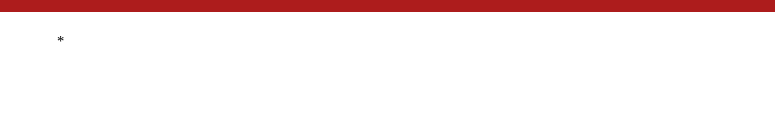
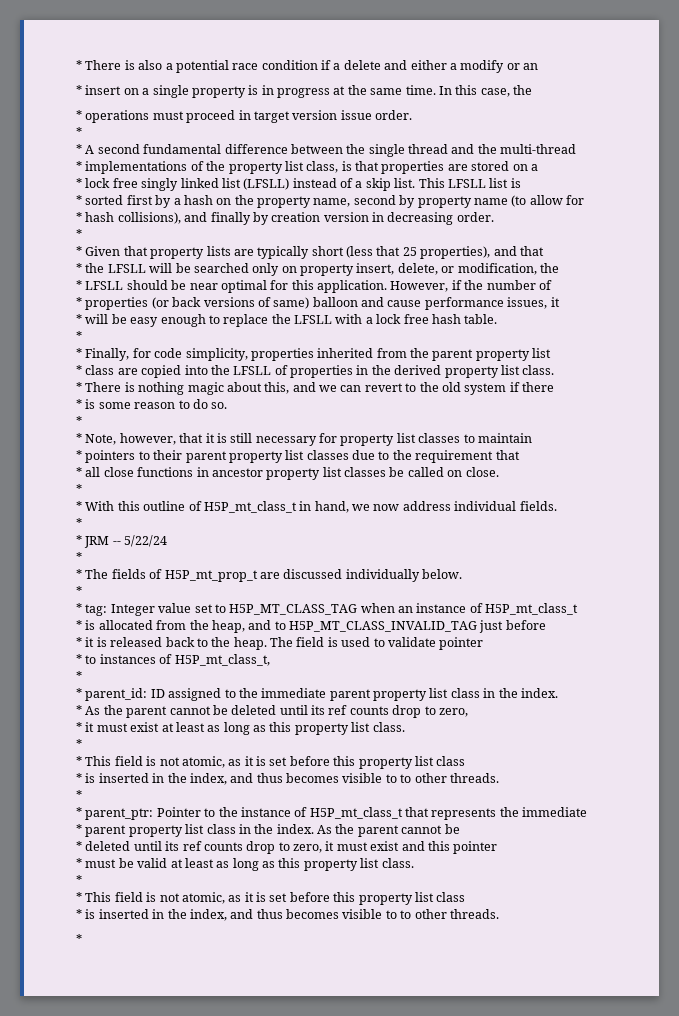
+ * There is also a potential race condition if a delete and either a modify or an
+ * insert on a single property is in progress at the same time. In this case, the
+ * operations must proceed in target version issue order.
+ *
+ * A second fundamental difference between the single thread and the multi-thread
+ * implementations of the property list class, is that properties are stored on a
+ * lock free singly linked list (LFSLL) instead of a skip list. This LFSLL list is
+ * sorted first by a hash on the property name, second by property name (to allow for
+ * hash collisions), and finally by creation version in decreasing order.
+ *
+ * Given that property lists are typically short (less that 25 properties), and that
+ * the LFSLL will be searched only on property insert, delete, or modification, the
+ * LFSLL should be near optimal for this application. However, if the number of
+ * properties (or back versions of same) balloon and cause performance issues, it
+ * will be easy enough to replace the LFSLL with a lock free hash table.
+ *
+ * Finally, for code simplicity, properties inherited from the parent property list
+ * class are copied into the LFSLL of properties in the derived property list class.
+ * There is nothing magic about this, and we can revert to the old system if there
+ * is some reason to do so.
+ *
+ * Note, however, that it is still necessary for property list classes to maintain
+ * pointers to their parent property list classes due to the requirement that
+ * all close functions in ancestor property list classes be called on close.
+ *
+ * With this outline of H5P_mt_class_t in hand, we now address individual fields.
+ *
+ * JRM -- 5/22/24
+ *
+ * The fields of H5P_mt_prop_t are discussed individually below.
+ *
+ * tag: Integer value set to H5P_MT_CLASS_TAG when an instance of H5P_mt_class_t
+ * is allocated from the heap, and to H5P_MT_CLASS_INVALID_TAG just before
+ * it is released back to the heap. The field is used to validate pointer
+ * to instances of H5P_mt_class_t,
+ *
+ * parent_id: ID assigned to the immediate parent property list class in the index.
+ * As the parent cannot be deleted until its ref counts drop to zero,
+ * it must exist at least as long as this property list class.
+ *
+ * This field is not atomic, as it is set before this property list class
+ * is inserted in the index, and thus becomes visible to to other threads.
+ *
+ * parent_ptr: Pointer to the instance of H5P_mt_class_t that represents the immediate
+ * parent property list class in the index. As the parent cannot be
+ * deleted until its ref counts drop to zero, it must exist and this pointer
+ * must be valid at least as long as this property list class.
+ *
+ * This field is not atomic, as it is set before this property list class
+ * is inserted in the index, and thus becomes visible to to other threads.

